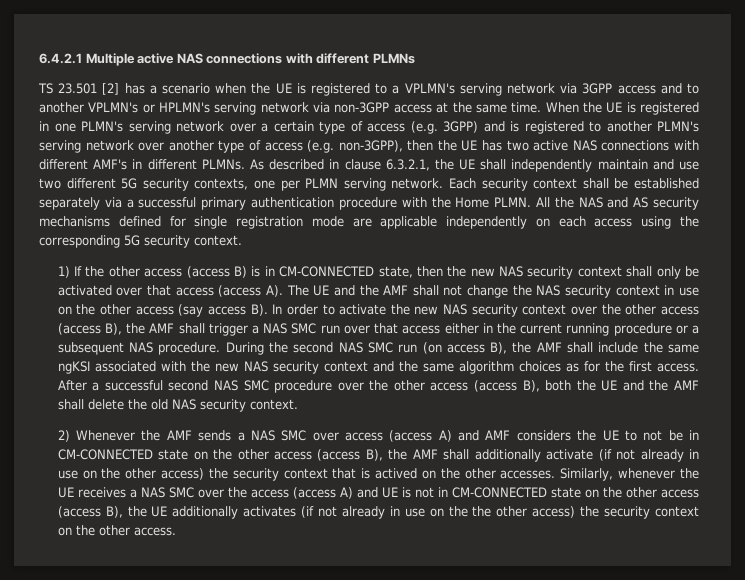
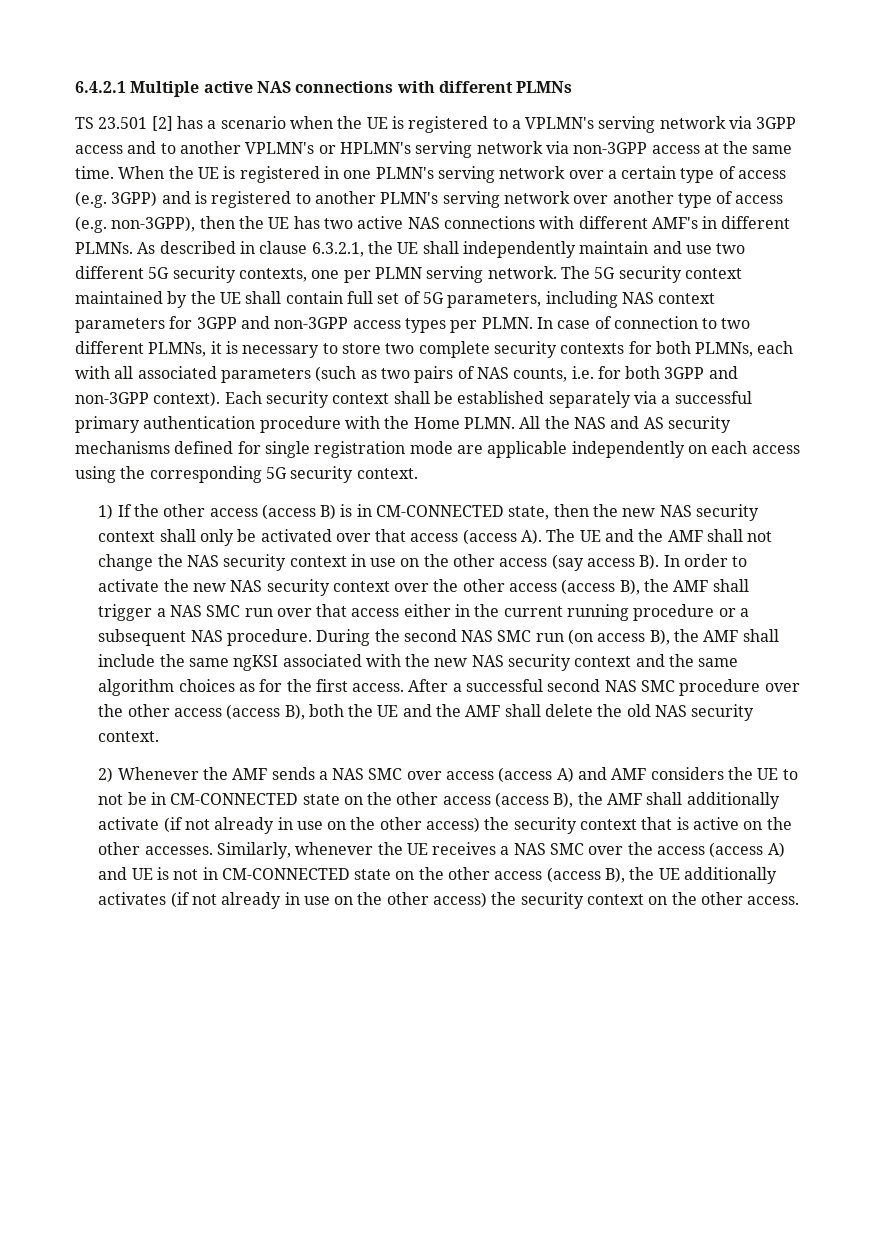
+ The 5G security context maintained by the UE shall contain full set of 5G parameters, including NAS context parameters for 3GPP and non-3GPP access types per PLMN. In case of connection to two different PLMNs, it is necessary to store two complete security contexts for both PLMNs, each with all associated parameters (such as two pairs of NAS counts, i.e. for both 3GPP and non-3GPP context).
- 2) Whenever the AMF sends a NAS SMC over access (access A) and AMF considers the UE to not be in CM-CONNECTED state on the other access (access B), the AMF shall additionally activate (if not already in use on the other access) the security context that is actived on the other accesses.
+ 2) Whenever the AMF sends a NAS SMC over access (access A) and AMF considers the UE to not be in CM-CONNECTED state on the other access (access B), the AMF shall additionally activate (if not already in use on the other access) the security context that is active on the other accesses.
- Similarly, whenever the UE receives a NAS SMC over the access (access A) and UE is not in CM-CONNECTED state on the other access (access B), the UE additionally activates (if not already in use on the the other access) the security context on the other access.
+ Similarly, whenever the UE receives a NAS SMC over the access (access A) and UE is not in CM-CONNECTED state on the other access (access B), the UE additionally activates (if not already in use on the other access) the security context on the other access.

